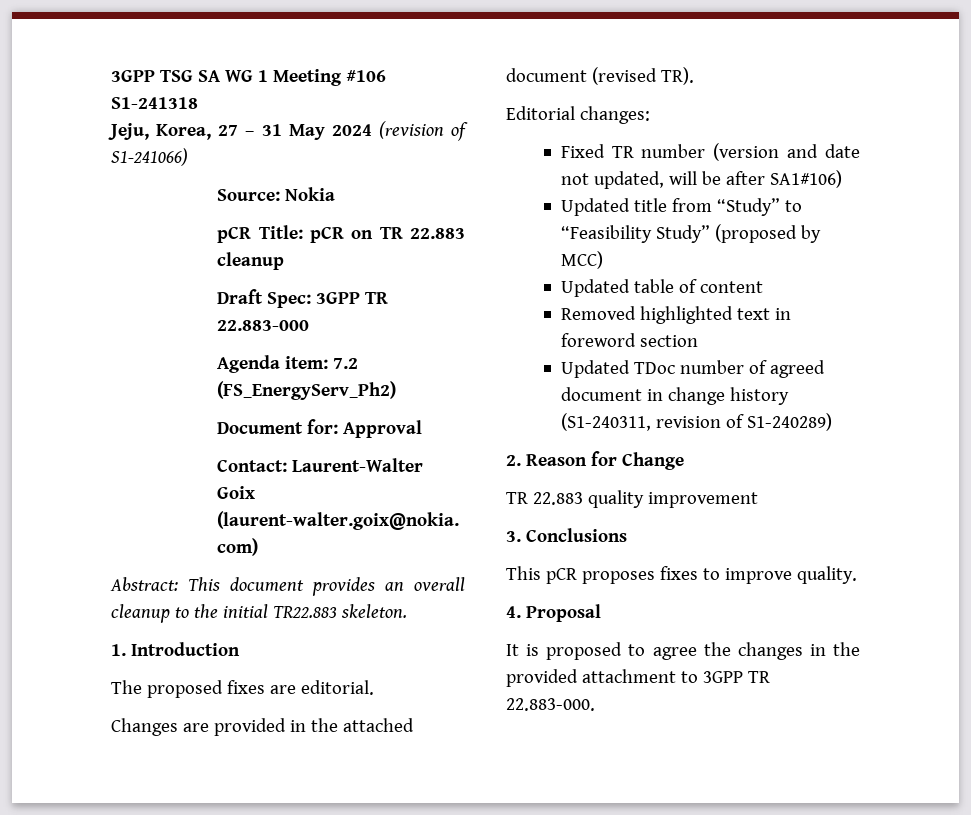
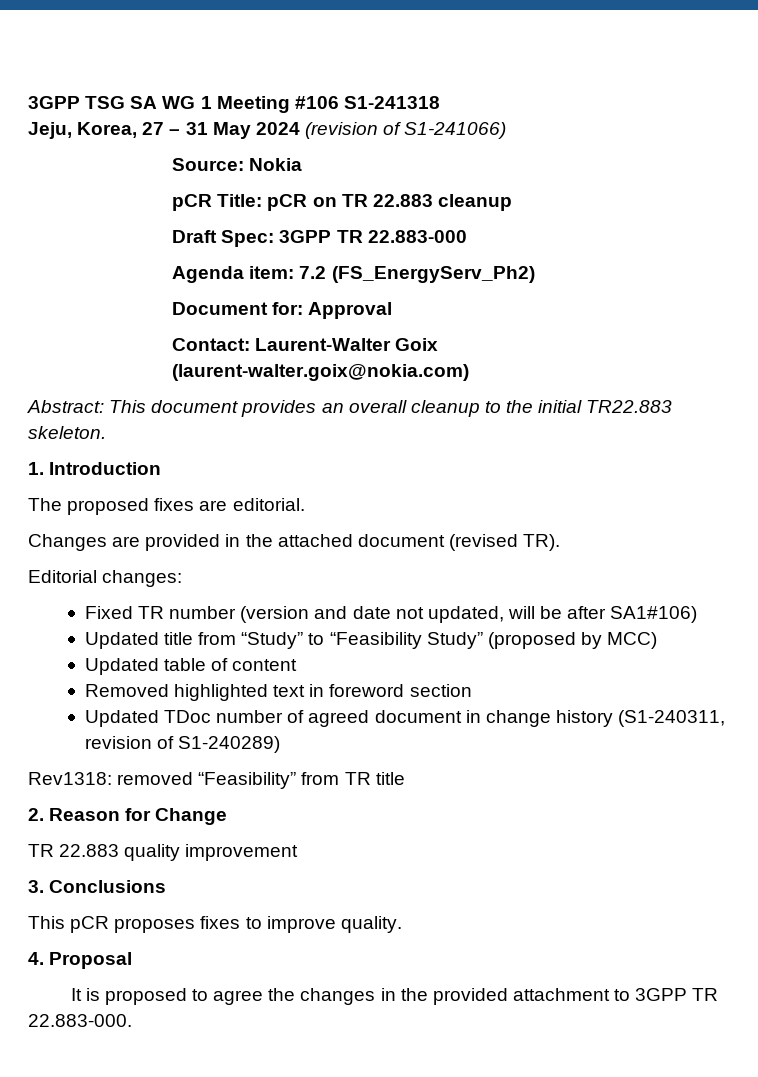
+ Rev1318: removed “Feasibility” from TR title

